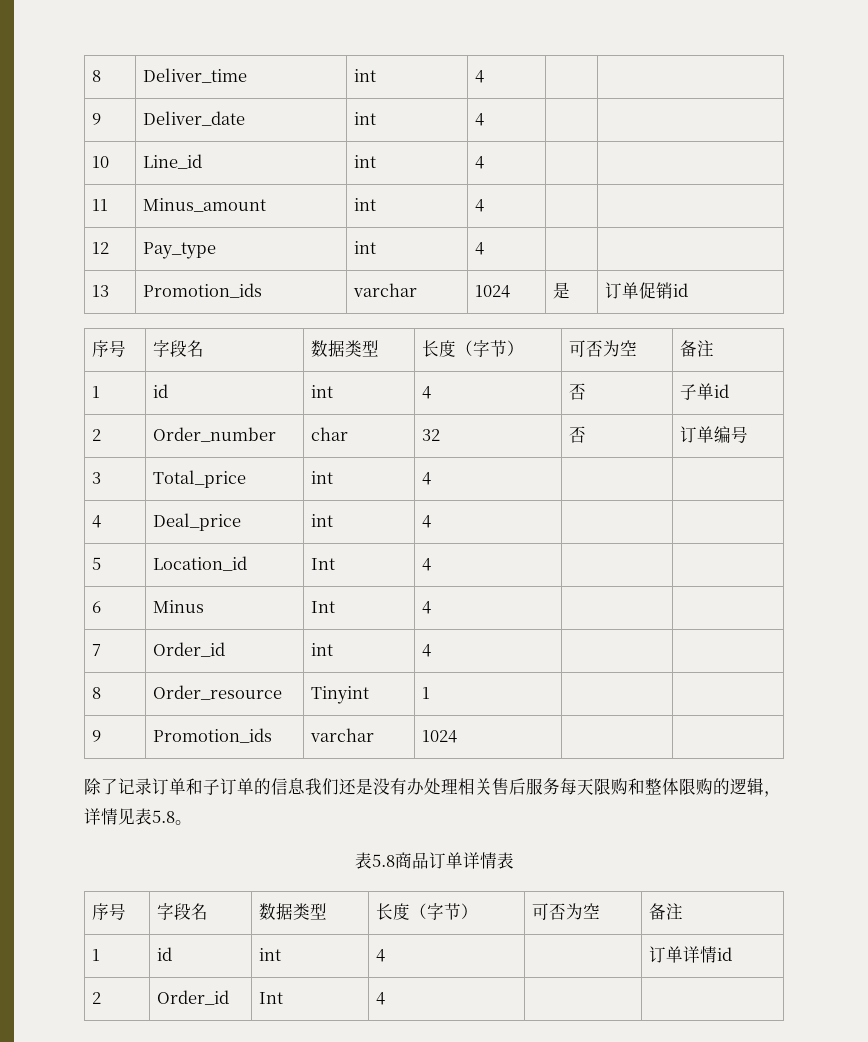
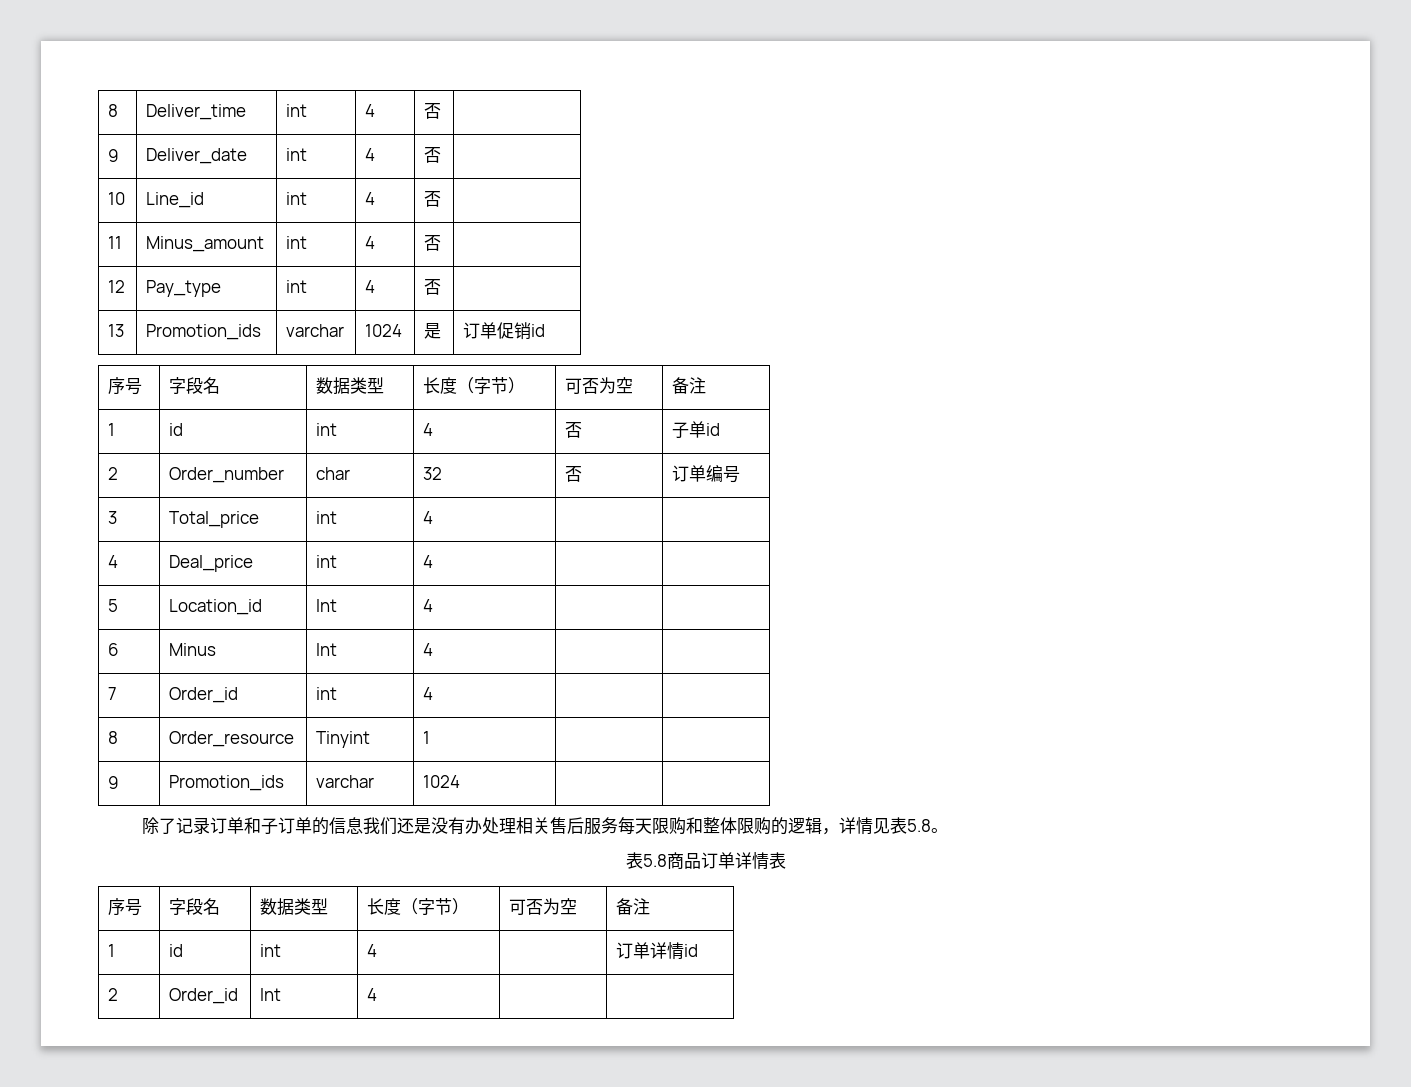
- 8 | Deliver_time | int | 4 | |
+ 8 | Deliver_time | int | 4 | 否 |
- 9 | Deliver_date | int | 4 | |
+ 9 | Deliver_date | int | 4 | 否 |
- 10 | Line_id | int | 4 | |
+ 10 | Line_id | int | 4 | 否 |
- 11 | Minus_amount | int | 4 | |
+ 11 | Minus_amount | int | 4 | 否 |
- 12 | Pay_type | int | 4 | |
+ 12 | Pay_type | int | 4 | 否 |

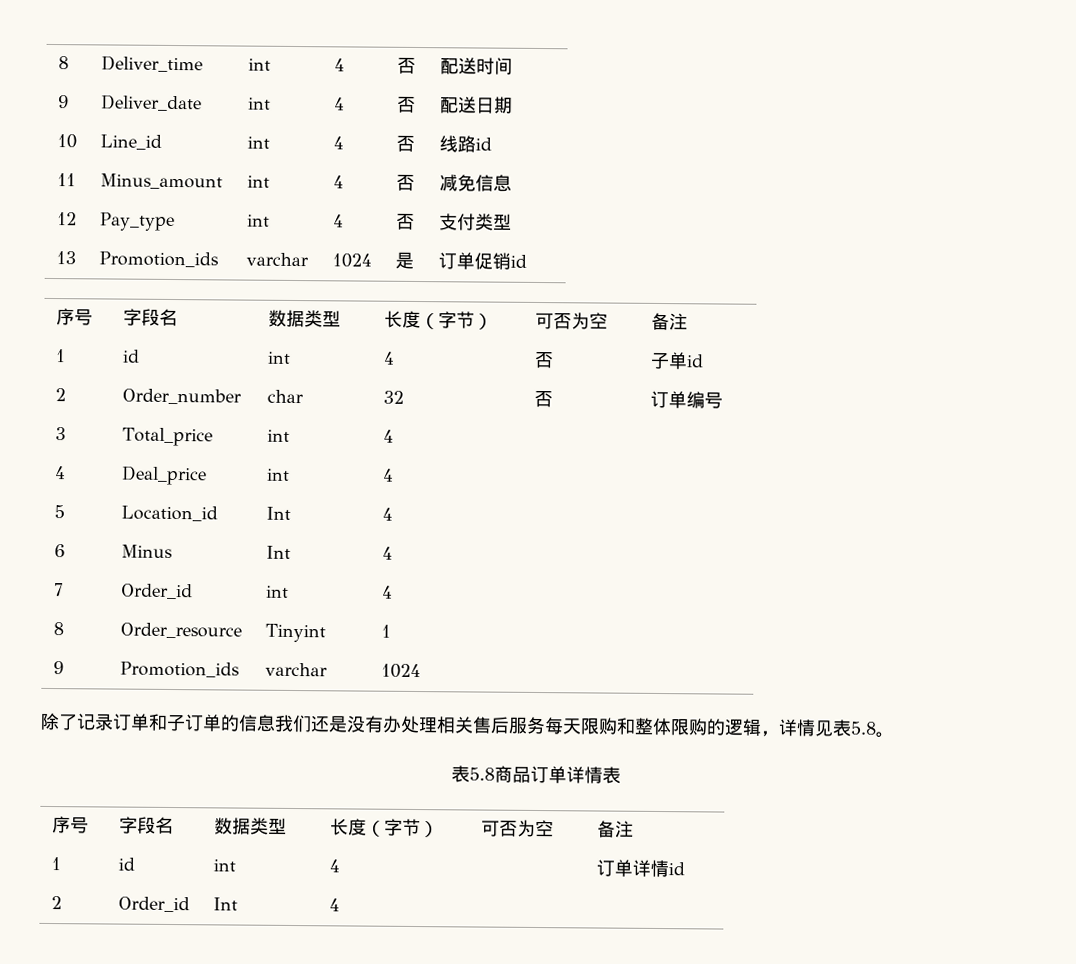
- 8 | Deliver_time | int | 4 | 否 |
+ 8 | Deliver_time | int | 4 | 否 | 配送时间
- 9 | Deliver_date | int | 4 | 否 |
+ 9 | Deliver_date | int | 4 | 否 | 配送日期
- 10 | Line_id | int | 4 | 否 |
+ 10 | Line_id | int | 4 | 否 | 线路id
- 11 | Minus_amount | int | 4 | 否 |
+ 11 | Minus_amount | int | 4 | 否 | 减免信息
- 12 | Pay_type | int | 4 | 否 |
+ 12 | Pay_type | int | 4 | 否 | 支付类型

